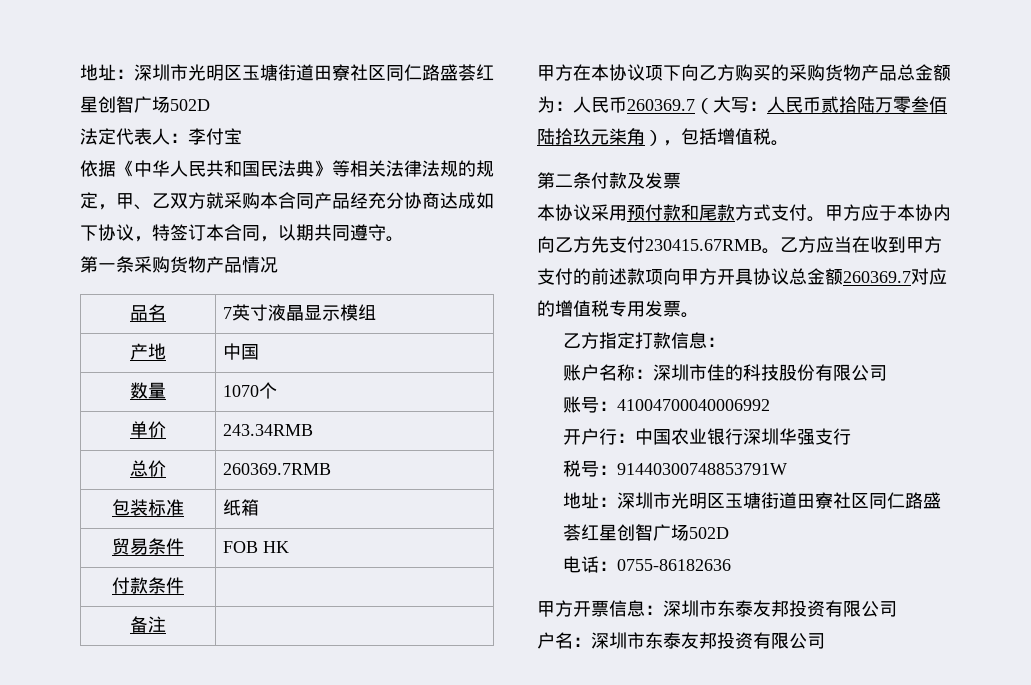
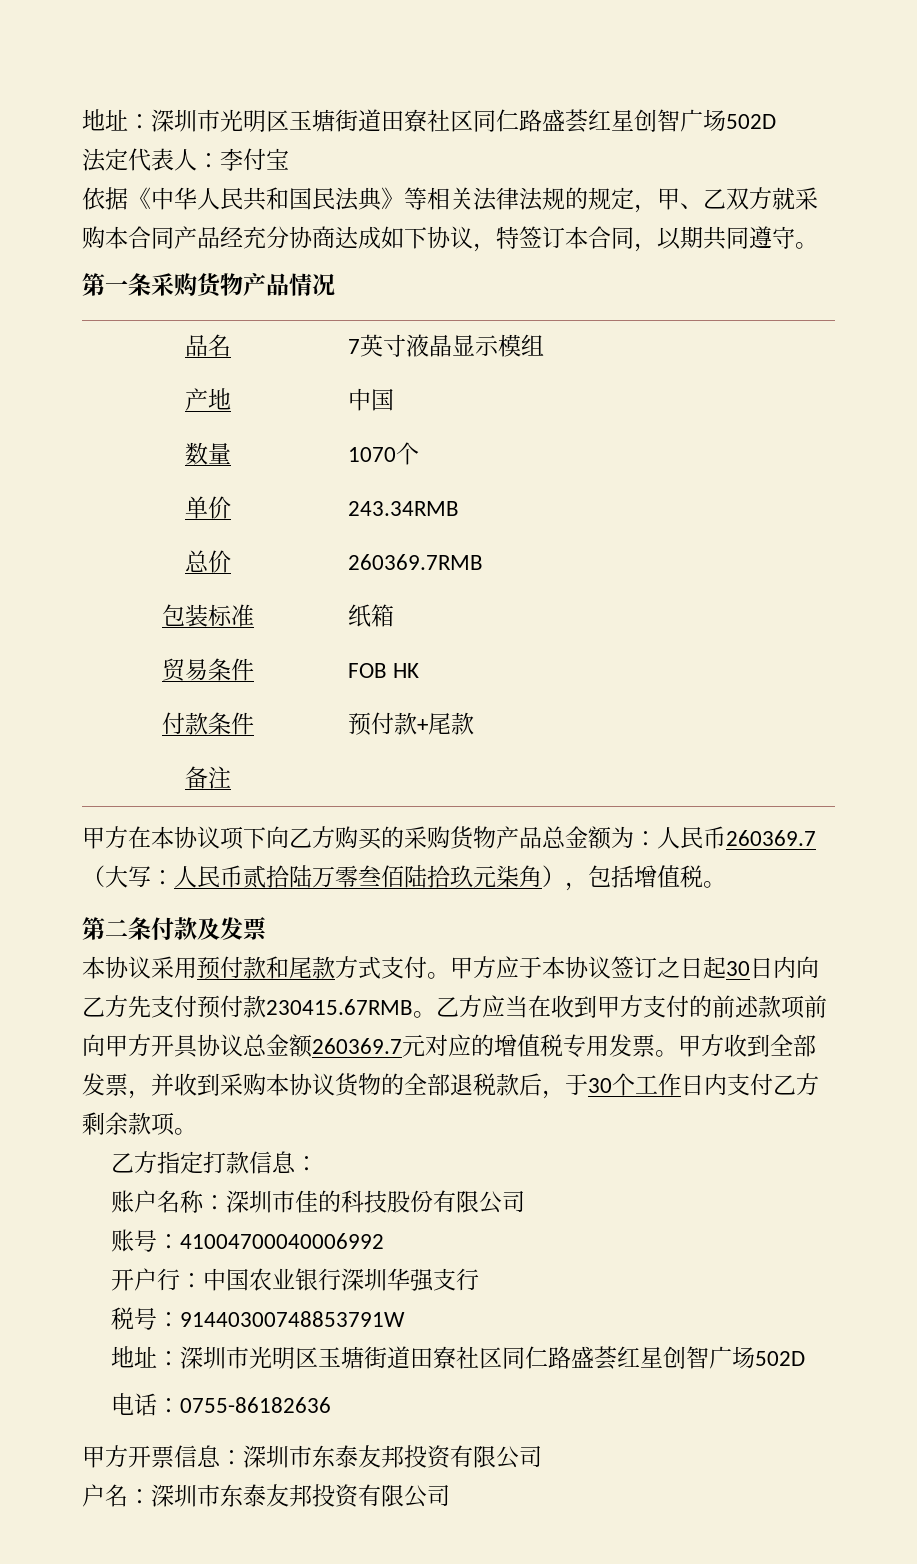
- 付款条件 |
+ 付款条件 | 预付款+尾款
- 甲方应于本协内向乙方先支付230415.67RMB。
+ 甲方应于本协议签订之日起30日内向乙方先支付预付款230415.67RMB。
- 乙方应当在收到甲方支付的前述款项向甲方开具协议总金额260369.7对应的增值税专用发票。
+ 乙方应当在收到甲方支付的前述款项前向甲方开具协议总金额260369.7元对应的增值税专用发票。甲方收到全部发票，并收到采购本协议货物的全部退税款后，于30个工作日内支付乙方剩余款项。

